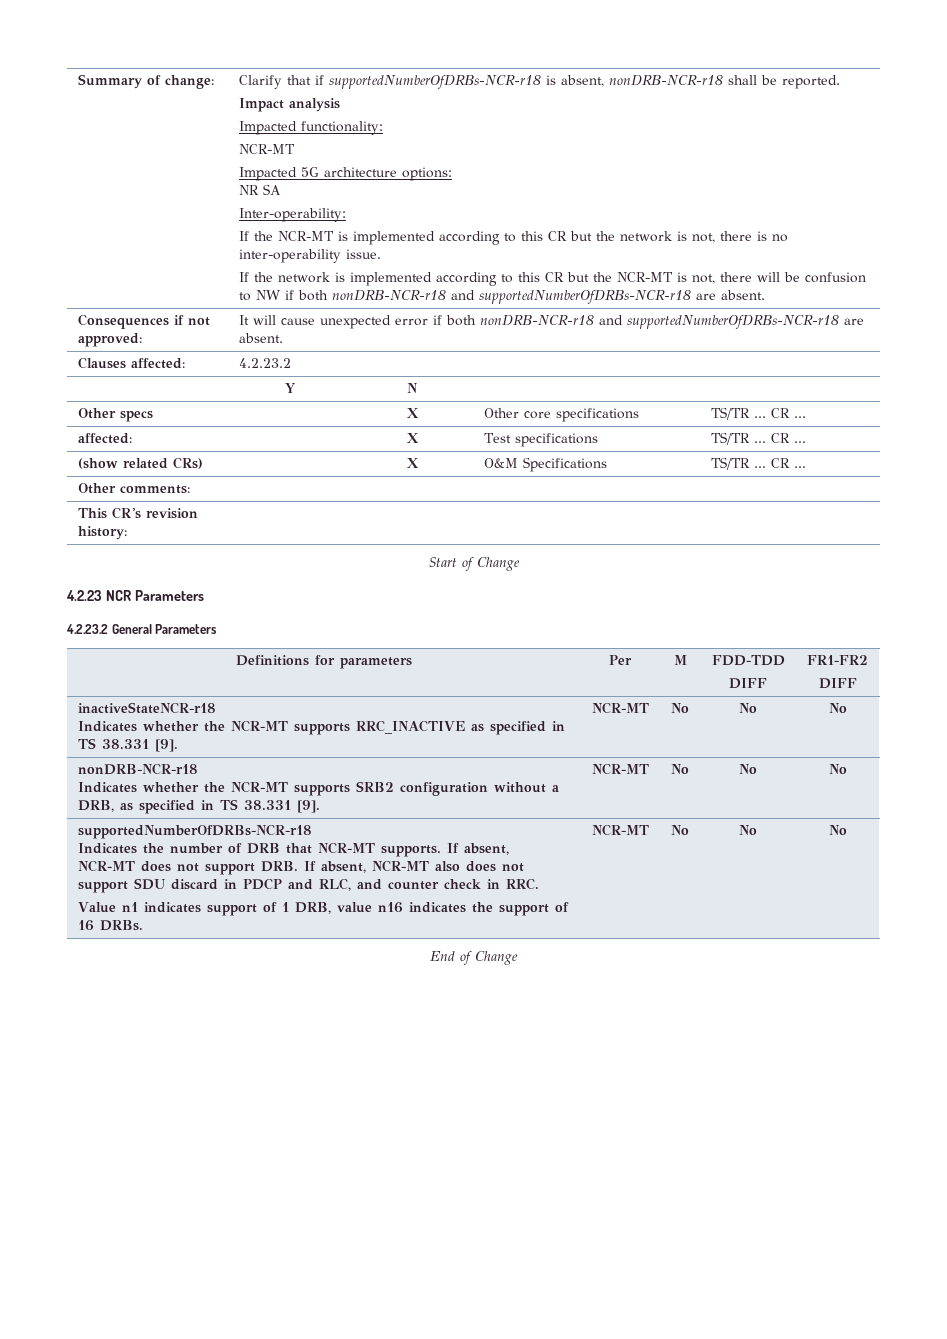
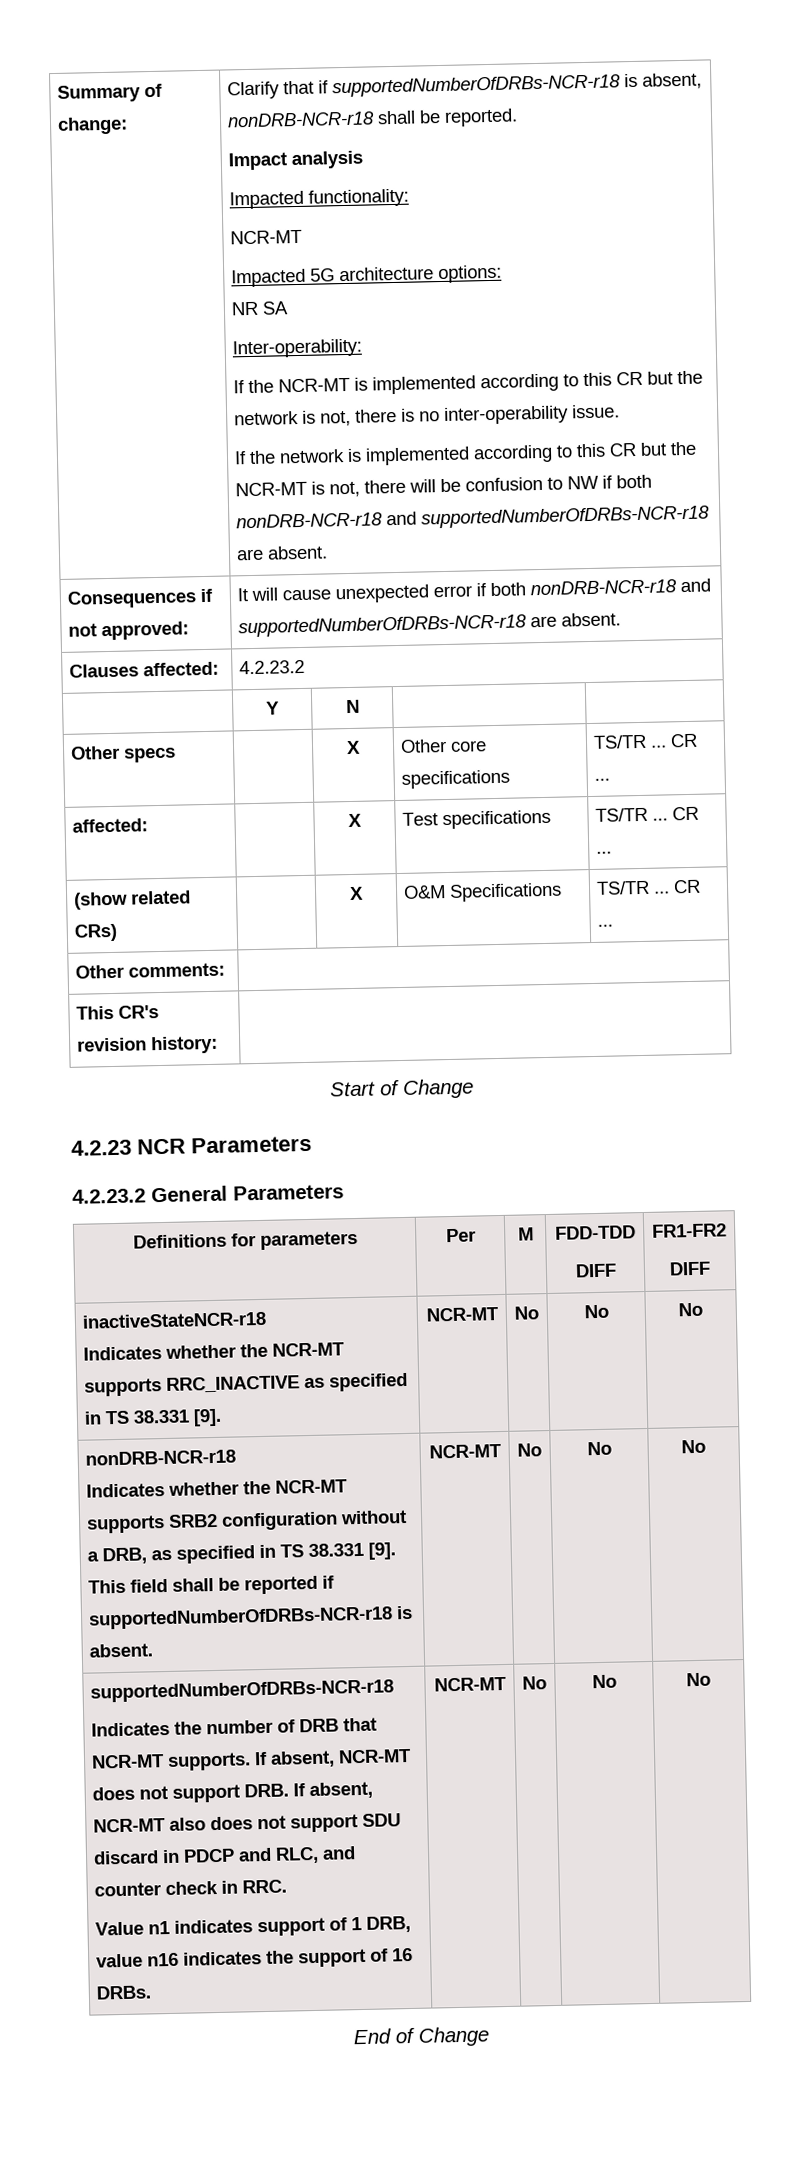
  inactiveStateNCR-r18
  Indicates whether the NCR-MT supports RRC_INACTIVE as specified in TS 38.331 [9]. | NCR-MT | No | No | No
  nonDRB-NCR-r18
- Indicates whether the NCR-MT supports SRB2 configuration without a DRB, as specified in TS 38.331 [9]. | NCR-MT | No | No | No
+ Indicates whether the NCR-MT supports SRB2 configuration without a DRB, as specified in TS 38.331 [9]. This field shall be reported if supportedNumberOfDRBs-NCR-r18 is absent. | NCR-MT | No | No | No

